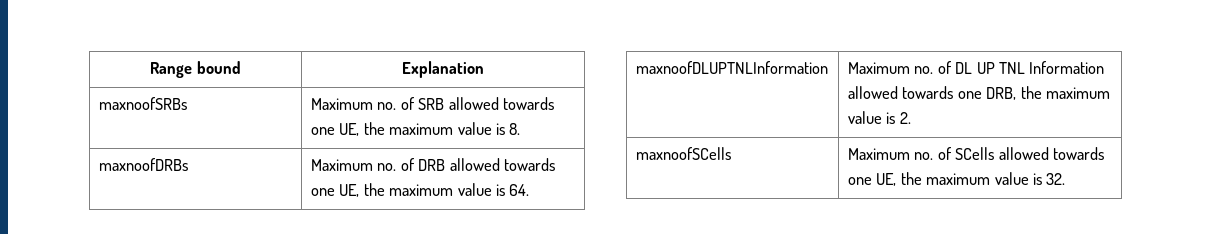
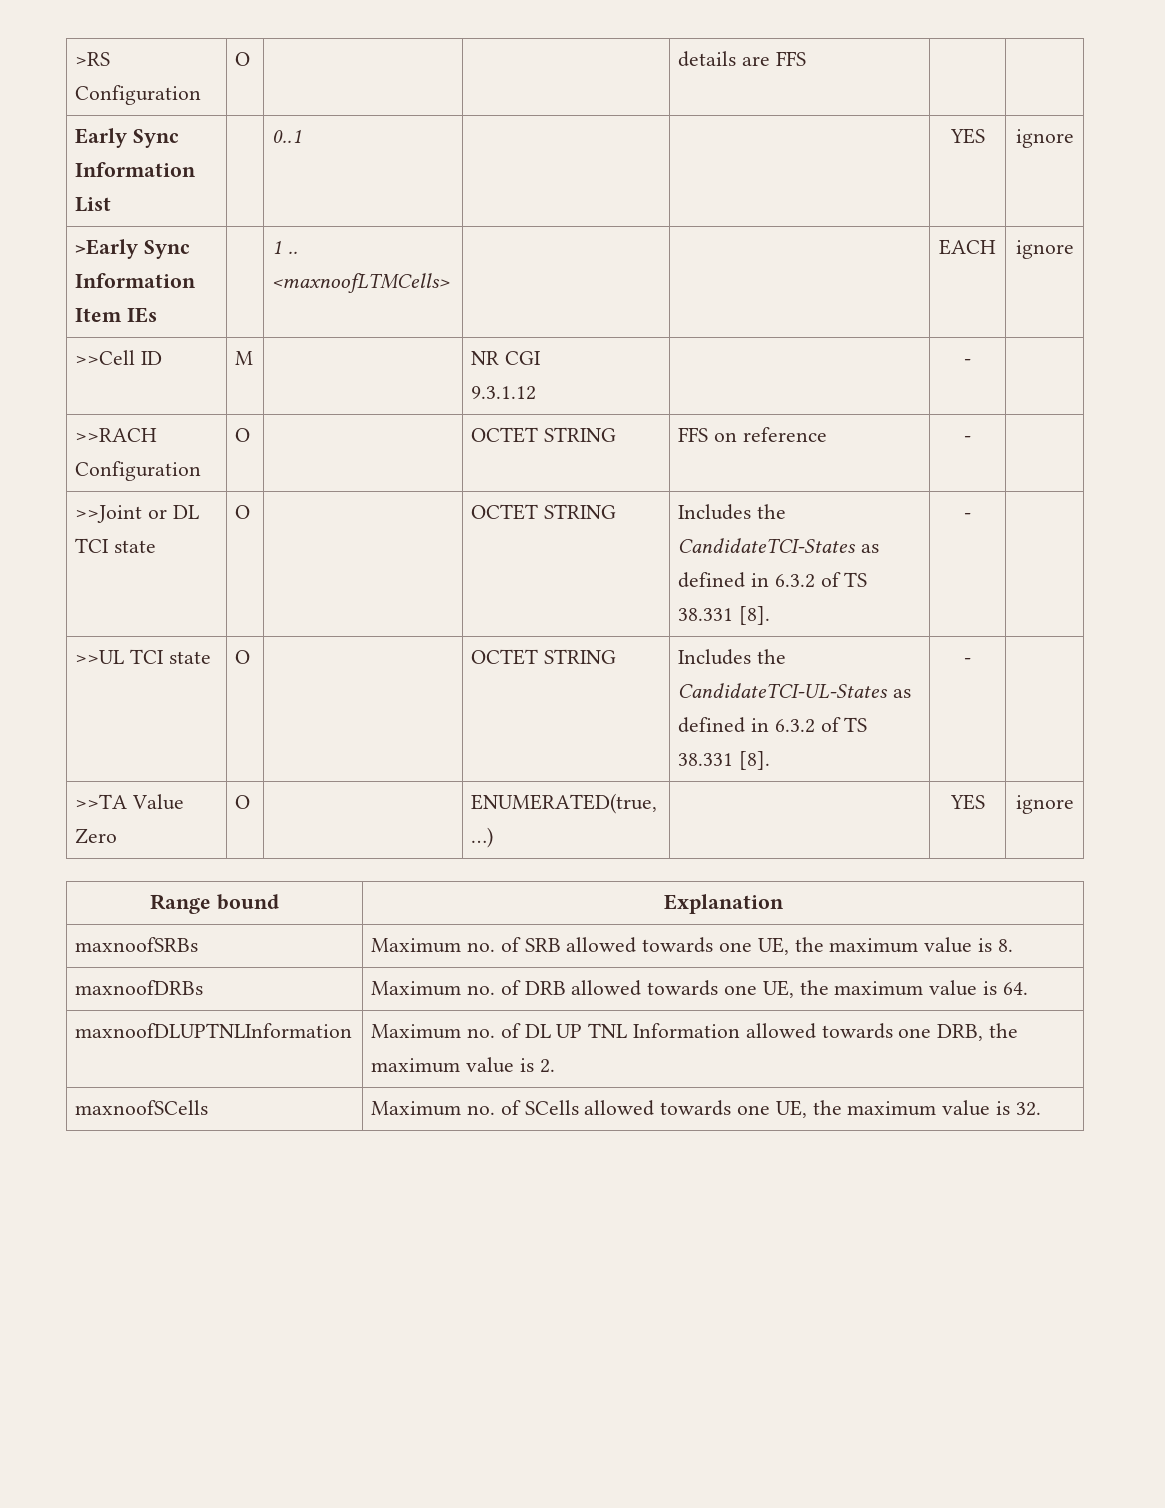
+ >RS Configuration | O | | | details are FFS | |
+ Early Sync Information List | | 0..1 | | | YES | ignore
+ >Early Sync Information Item IEs | | 1 .. <maxnoofLTMCells> | | | EACH | ignore
+ >>Cell ID | M | | NR CGI
+ 9.3.1.12 | | - |
+ >>RACH Configuration | O | | OCTET STRING | FFS on reference | - |
+ >>Joint or DL TCI state | O | | OCTET STRING | Includes the CandidateTCI-States as defined in 6.3.2 of TS 38.331 [8]. | - |
+ >>UL TCI state | O | | OCTET STRING | Includes the CandidateTCI-UL-States as defined in 6.3.2 of TS 38.331 [8]. | - |
+ >>TA Value Zero | O | | ENUMERATED(true, …) | | YES | ignore

